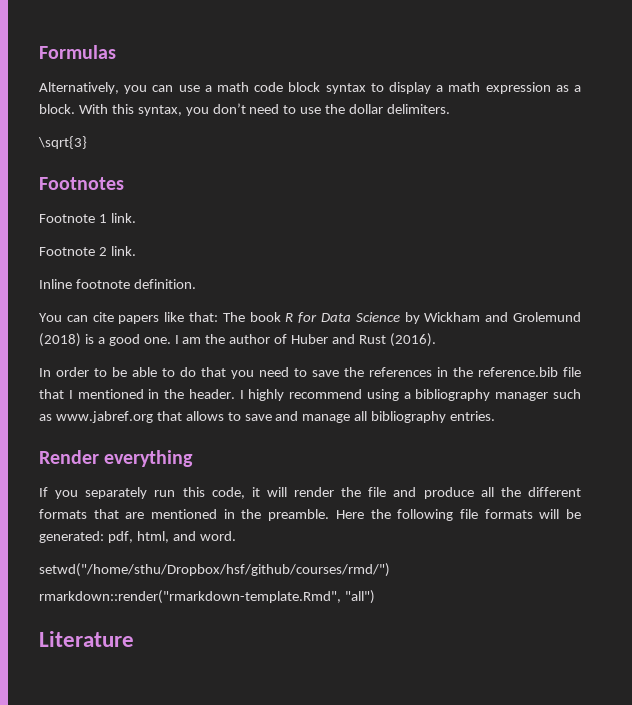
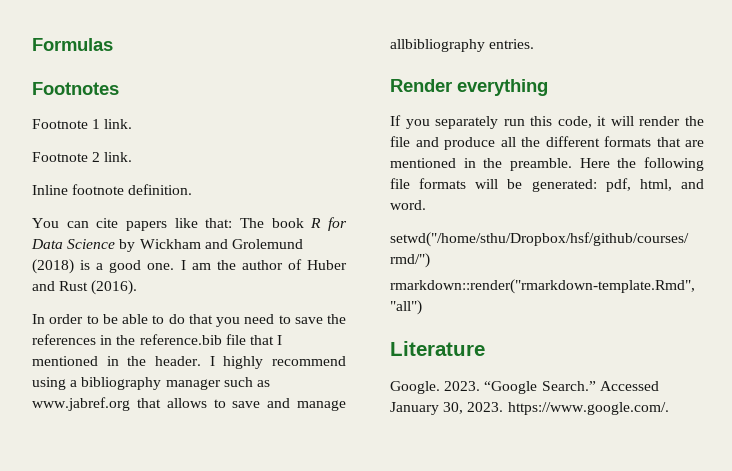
- Alternatively, you can use a math code block syntax to display a math expression as a block. With this syntax, you don’t need to use the dollar delimiters.
- \sqrt{3}
- I highly recommend using a bibliography manager such as www.jabref.org that allows to save and manage all bibliography entries.
+ I highly recommend using a bibliography manager such as www.jabref.org that allows to save and manage allbibliography entries.
+ Google. 2023. “Google Search.” Accessed January 30, 2023. https://www.google.com/.

